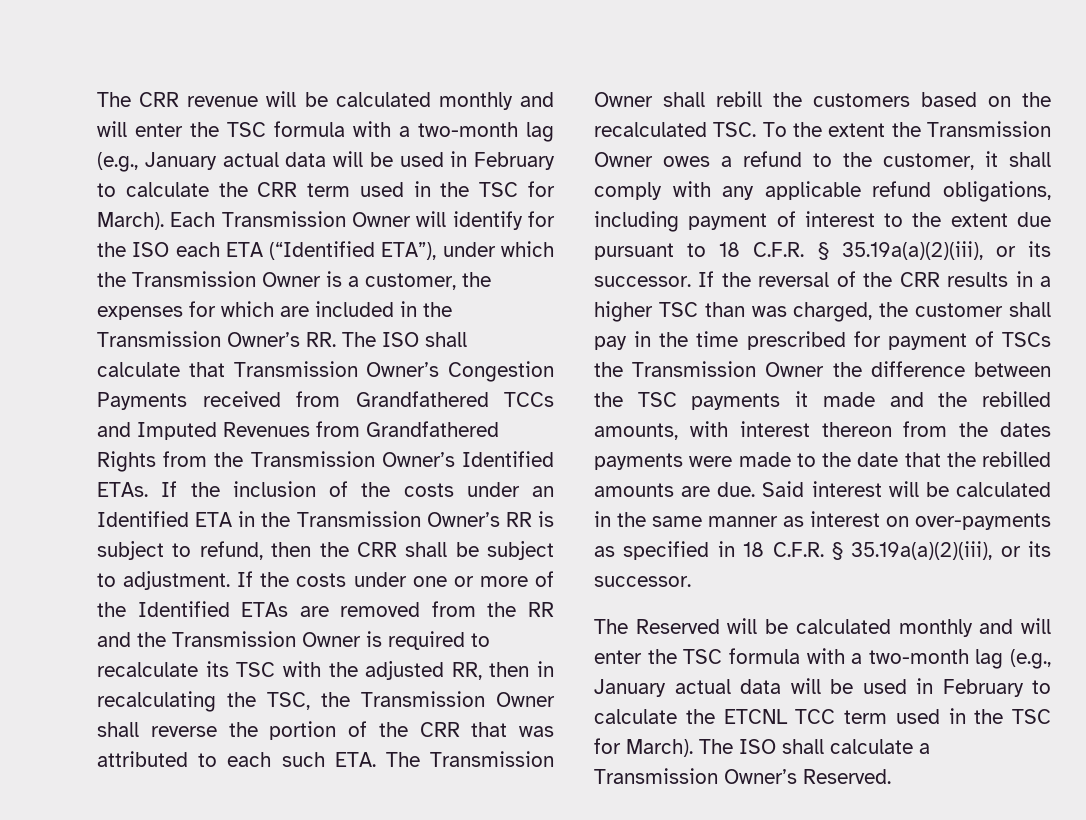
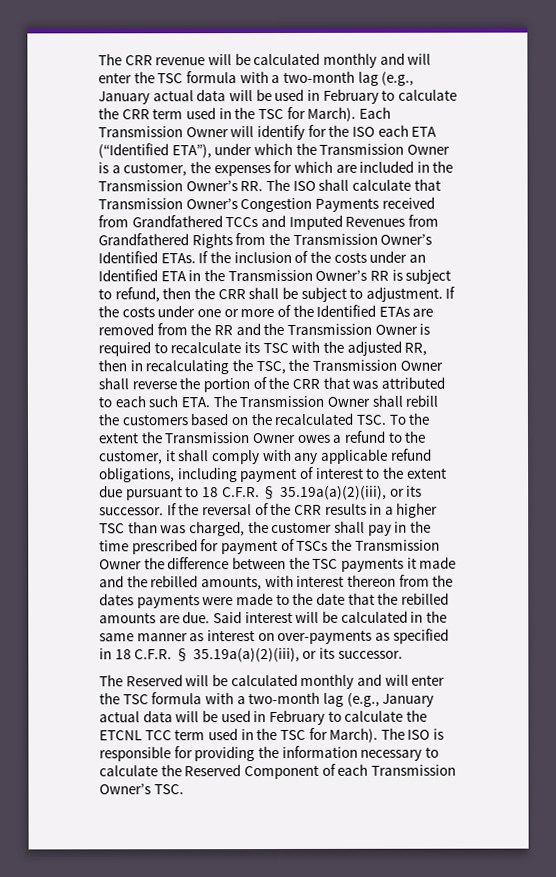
- The ISO shall calculate a Transmission Owner’s Reserved.
+ The ISO is responsible for providing the information necessary to calculate the Reserved Component of each Transmission Owner’s TSC.

